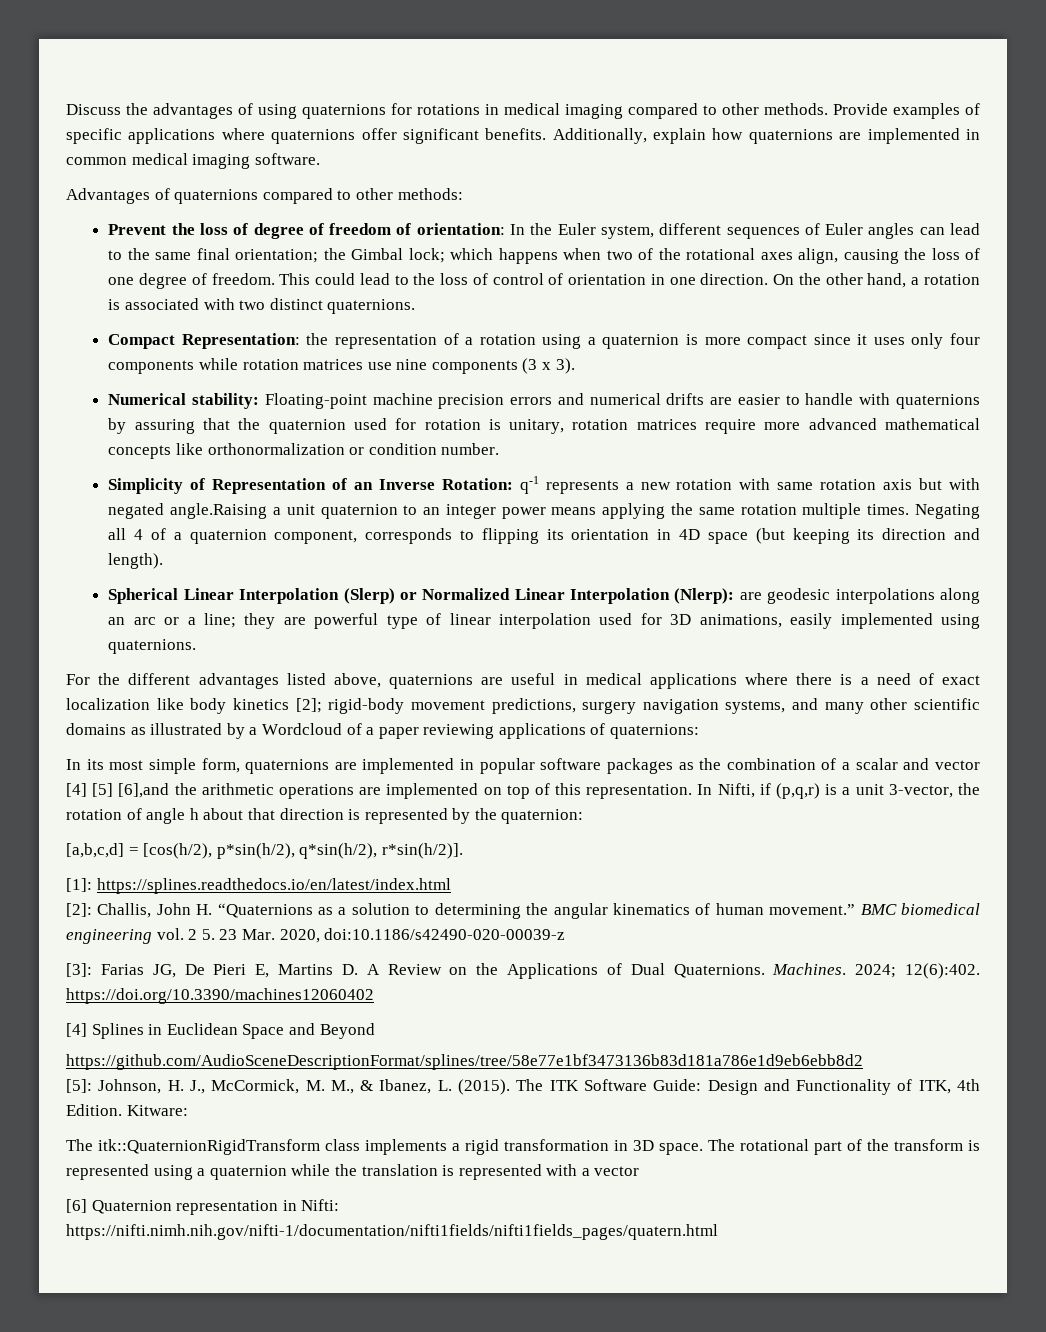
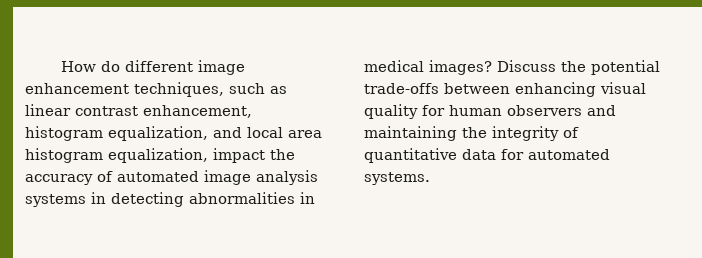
- Discuss the advantages of using quaternions for rotations in medical imaging compared to other methods. Provide examples of specific applications where quaternions offer significant benefits. Additionally, explain how quaternions are implemented in common medical imaging software.
- Advantages of quaternions compared to other methods:
- Prevent the loss of degree of freedom of orientation: In the Euler system, different sequences of Euler angles can lead to the same final orientation; the Gimbal lock; which happens when two of the rotational axes align, causing the loss of one degree of freedom. This could lead to the loss of control of orientation in one direction. On the other hand, a rotation is associated with two distinct quaternions.
- Compact Representation: the representation of a rotation using a quaternion is more compact since it uses only four components while rotation matrices use nine components (3 x 3).
- Numerical stability: Floating-point machine precision errors and numerical drifts are easier to handle with quaternions by assuring that the quaternion used for rotation is unitary, rotation matrices require more advanced mathematical concepts like orthonormalization or condition number.
- Simplicity of Representation of an Inverse Rotation: q-1 represents a new rotation with same rotation axis but with negated angle.Raising a unit quaternion to an integer power means applying the same rotation multiple times. Negating all 4 of a quaternion component, corresponds to flipping its orientation in 4D space (but keeping its direction and length).
- Spherical Linear Interpolation (Slerp) or Normalized Linear Interpolation (Nlerp): are geodesic interpolations along an arc or a line; they are powerful type of linear interpolation used for 3D animations, easily implemented using quaternions.
- For the different advantages listed above, quaternions are useful in medical applications where there is a need of exact localization like body kinetics [2]; rigid-body movement predictions, surgery navigation systems, and many other scientific domains as illustrated by a Wordcloud of a paper reviewing applications of quaternions:
- In its most simple form, quaternions are implemented in popular software packages as the combination of a scalar and vector [4] [5] [6],and the arithmetic operations are implemented on top of this representation. In Nifti, if (p,q,r) is a unit 3-vector, the rotation of angle h about that direction is represented by the quaternion:
- [a,b,c,d] = [cos(h/2), p*sin(h/2), q*sin(h/2), r*sin(h/2)].
- [1]: https://splines.readthedocs.io/en/latest/index.html
- [2]: Challis, John H. “Quaternions as a solution to determining the angular kinematics of human movement.” BMC biomedical engineering vol. 2 5. 23 Mar. 2020, doi:10.1186/s42490-020-00039-z
- [3]: Farias JG, De Pieri E, Martins D. A Review on the Applications of Dual Quaternions. Machines. 2024; 12(6):402. https://doi.org/10.3390/machines12060402
- [4] Splines in Euclidean Space and Beyond
- https://github.com/AudioSceneDescriptionFormat/splines/tree/58e77e1bf3473136b83d181a786e1d9eb6ebb8d2
- [5]: Johnson, H. J., McCormick, M. M., & Ibanez, L. (2015). The ITK Software Guide: Design and Functionality of ITK, 4th Edition. Kitware:
- The itk::QuaternionRigidTransform class implements a rigid transformation in 3D space. The rotational part of the transform is represented using a quaternion while the translation is represented with a vector
- [6] Quaternion representation in Nifti: https://nifti.nimh.nih.gov/nifti-1/documentation/nifti1fields/nifti1fields_pages/quatern.html
+ How do different image enhancement techniques, such as linear contrast enhancement, histogram equalization, and local area histogram equalization, impact the accuracy of automated image analysis systems in detecting abnormalities in medical images? Discuss the potential trade-offs between enhancing visual quality for human observers and maintaining the integrity of quantitative data for automated systems.

